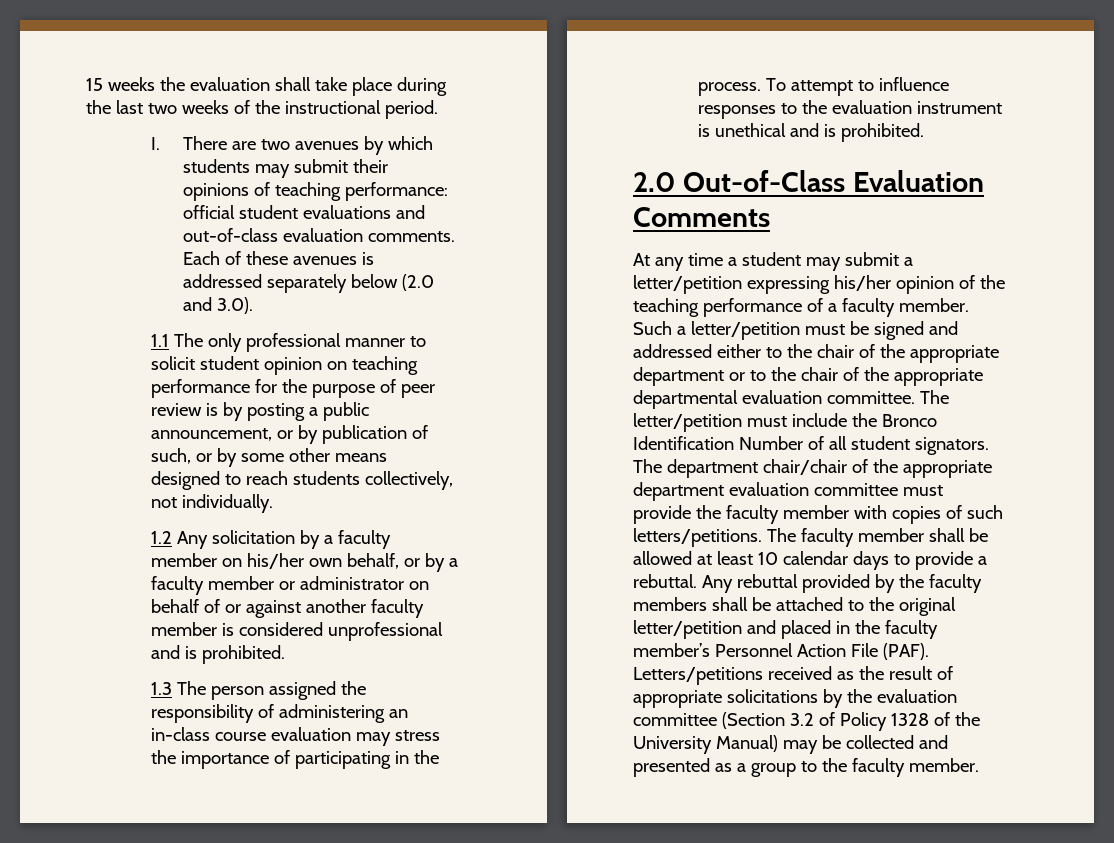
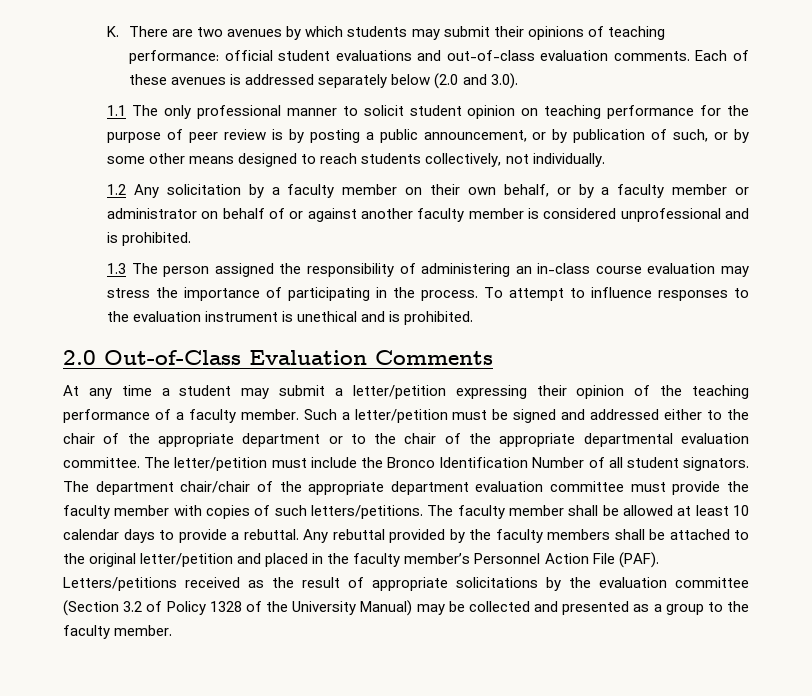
- 15 weeks the evaluation shall take place during the last two weeks of the instructional period.
- I. There are two avenues by which students may submit their opinions of teaching performance: official student evaluations and out-of-class evaluation comments.
+ K. There are two avenues by which students may submit their opinions of teaching performance: official student evaluations and out-of-class evaluation comments.
- 1.2 Any solicitation by a faculty member on his/her own behalf, or by a faculty member or administrator on behalf of or against another faculty member is considered unprofessional and is prohibited.
+ 1.2 Any solicitation by a faculty member on their own behalf, or by a faculty member or administrator on behalf of or against another faculty member is considered unprofessional and is prohibited.
- At any time a student may submit a letter/petition expressing his/her opinion of the teaching performance of a faculty member.
+ At any time a student may submit a letter/petition expressing their opinion of the teaching performance of a faculty member.

